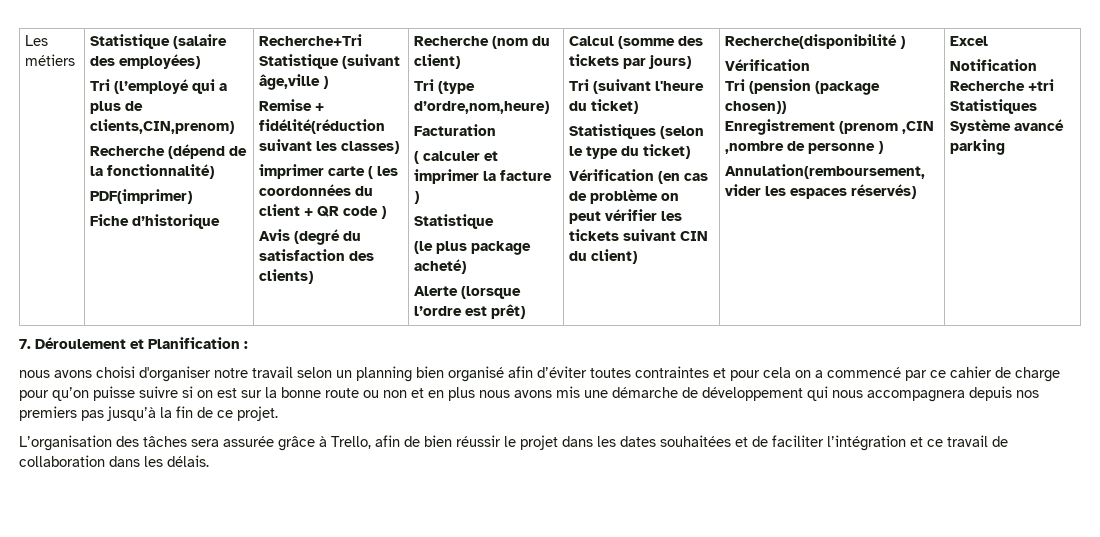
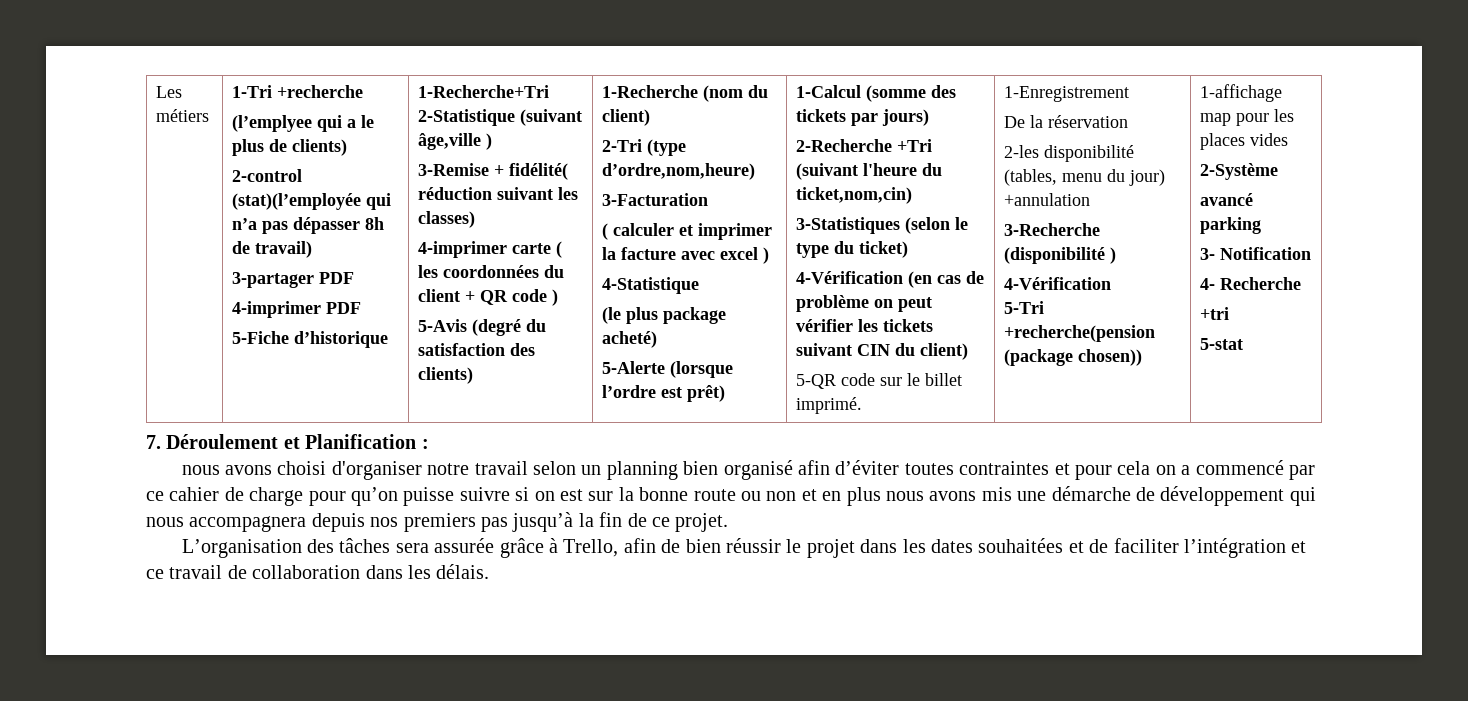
- Statistique (salaire des employées)
- Tri (l’employé qui a plus de clients,CIN,prenom)
- Recherche (dépend de la fonctionnalité)
- PDF(imprimer)
- Fiche d’historique
+ 1-Tri +recherche
+ (l’emplyee qui a le plus de clients)
+ 2-control (stat)(l’employée qui n’a pas dépasser 8h de travail)
+ 3-partager PDF
+ 4-imprimer PDF
+ 5-Fiche d’historique
- Recherche+Tri Statistique (suivant âge,ville )
+ 1-Recherche+Tri 2-Statistique (suivant âge,ville )
- Remise + fidélité(réduction suivant les classes)
+ 3-Remise + fidélité( réduction suivant les classes)
- imprimer carte ( les coordonnées du client + QR code )
+ 4-imprimer carte ( les coordonnées du client + QR code )
- Avis (degré du satisfaction des clients)
+ 5-Avis (degré du satisfaction des clients)
- Recherche (nom du client)
+ 1-Recherche (nom du client)
- Tri (type d’ordre,nom,heure)
+ 2-Tri (type d’ordre,nom,heure)
- Facturation
+ 3-Facturation
- ( calculer et imprimer la facture )
- Statistique
+ ( calculer et imprimer la facture avec excel )
+ 4-Statistique
- Alerte (lorsque l’ordre est prêt)
+ 5-Alerte (lorsque l’ordre est prêt)
- Calcul (somme des tickets par jours)
+ 1-Calcul (somme des tickets par jours)
- Tri (suivant l'heure du ticket)
- Statistiques (selon le type du ticket)
+ 2-Recherche +Tri (suivant l'heure du ticket,nom,cin)
+ 3-Statistiques (selon le type du ticket)
- Vérification (en cas de problème on peut vérifier les tickets suivant CIN du client)
+ 4-Vérification (en cas de problème on peut vérifier les tickets suivant CIN du client)
- Recherche(disponibilité )
- Vérification
- Tri (pension (package chosen))
- Enregistrement (prenom ,CIN ,nombre de personne )
- Annulation(remboursement, vider les espaces réservés) | Excel
- Notification Recherche +tri Statistiques Système avancé parking
+ 5-QR code sur le billet imprimé. | 1-Enregistrement
+ De la réservation
+ 2-les disponibilité (tables, menu du jour) +annulation
+ 3-Recherche (disponibilité )
+ 4-Vérification
+ 5-Tri +recherche(pension (package chosen)) | 1-affichage map pour les places vides
+ 2-Système
+ avancé parking
+ 3- Notification
+ 4- Recherche
+ +tri
+ 5-stat

